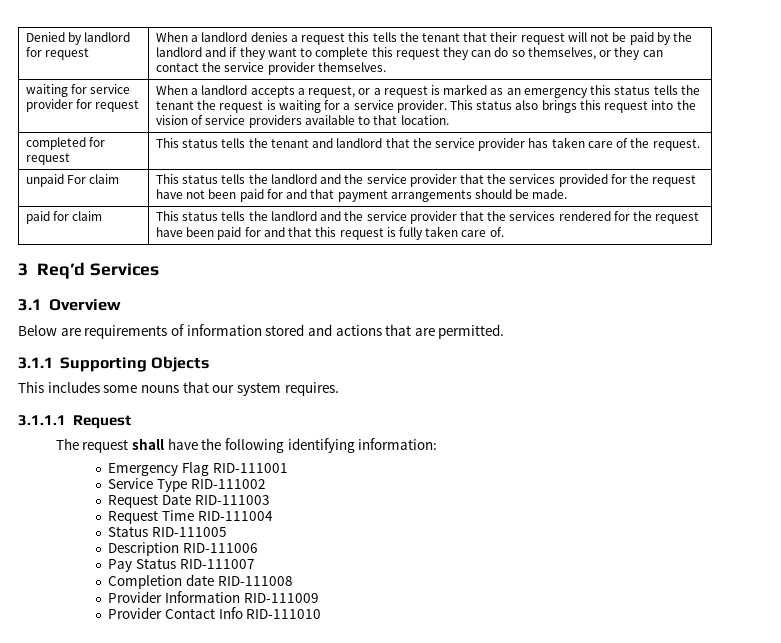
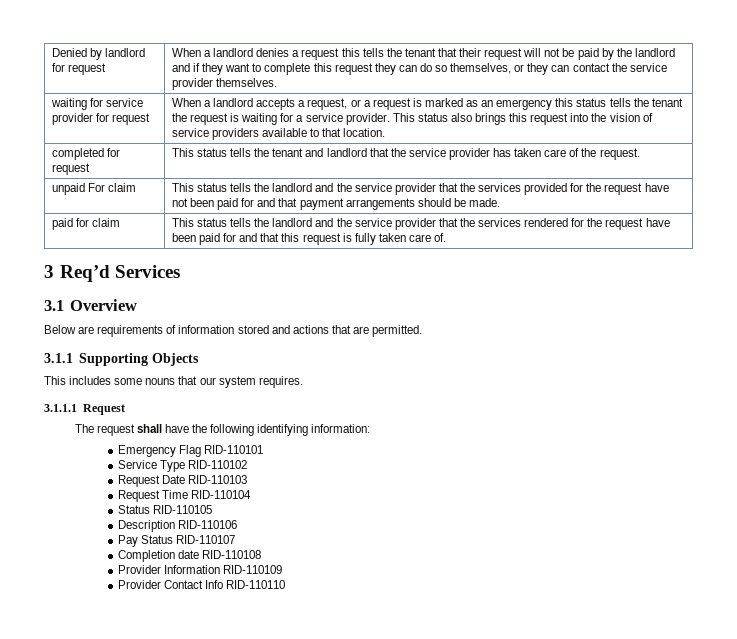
- Emergency Flag RID-111001
+ Emergency Flag RID-110101
- Service Type RID-111002
+ Service Type RID-110102
- Request Date RID-111003
+ Request Date RID-110103
- Request Time RID-111004
- Status RID-111005
+ Request Time RID-110104
+ Status RID-110105
- Description RID-111006
+ Description RID-110106
- Pay Status RID-111007
+ Pay Status RID-110107
- Completion date RID-111008
+ Completion date RID-110108
- Provider Information RID-111009
+ Provider Information RID-110109
- Provider Contact Info RID-111010
+ Provider Contact Info RID-110110

